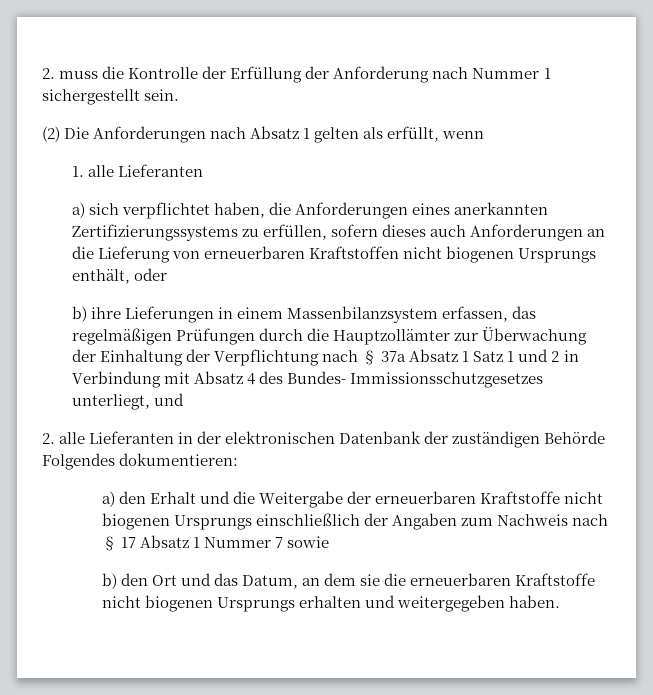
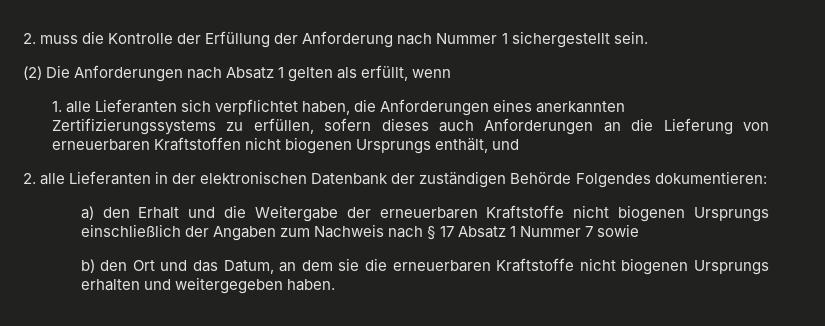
- 1. alle Lieferanten
- a) sich verpflichtet haben, die Anforderungen eines anerkannten Zertifizierungssystems zu erfüllen, sofern dieses auch Anforderungen an die Lieferung von erneuerbaren Kraftstoffen nicht biogenen Ursprungs enthält, oder
- b) ihre Lieferungen in einem Massenbilanzsystem erfassen, das regelmäßigen Prüfungen durch die Hauptzollämter zur Überwachung der Einhaltung der Verpflichtung nach § 37a Absatz 1 Satz 1 und 2 in Verbindung mit Absatz 4 des Bundes- Immissionsschutzgesetzes unterliegt, und
+ 1. alle Lieferanten sich verpflichtet haben, die Anforderungen eines anerkannten Zertifizierungssystems zu erfüllen, sofern dieses auch Anforderungen an die Lieferung von erneuerbaren Kraftstoffen nicht biogenen Ursprungs enthält, und

